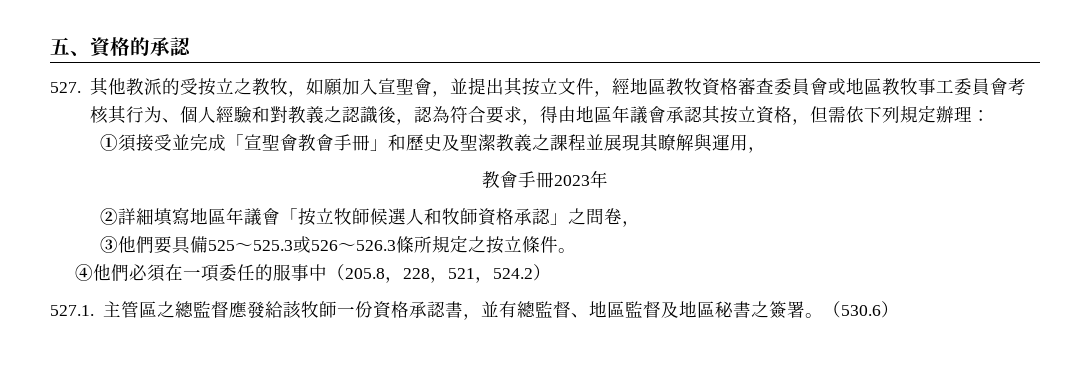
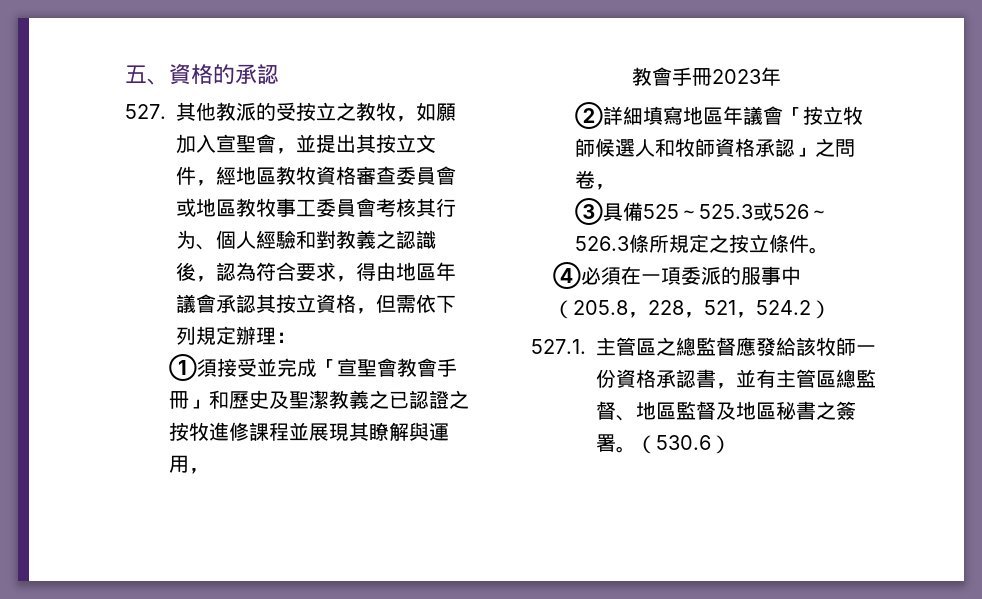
- ➀須接受並完成「宣聖會教會手冊」和歷史及聖潔教義之課程並展現其瞭解與運用，
+ ➀須接受並完成「宣聖會教會手冊」和歷史及聖潔教義之已認證之按牧進修課程並展現其瞭解與運用，
- ➂他們要具備525～525.3或526～526.3條所規定之按立條件。
+ ➂具備525～525.3或526～526.3條所規定之按立條件。
- ➃他們必須在一項委任的服事中（205.8，228，521，524.2）
+ ➃必須在一項委派的服事中（205.8，228，521，524.2）
- 527.1.主管區之總監督應發給該牧師一份資格承認書，並有總監督、地區監督及地區秘書之簽署。
+ 527.1.主管區之總監督應發給該牧師一份資格承認書，並有主管區總監督、地區監督及地區秘書之簽署。

